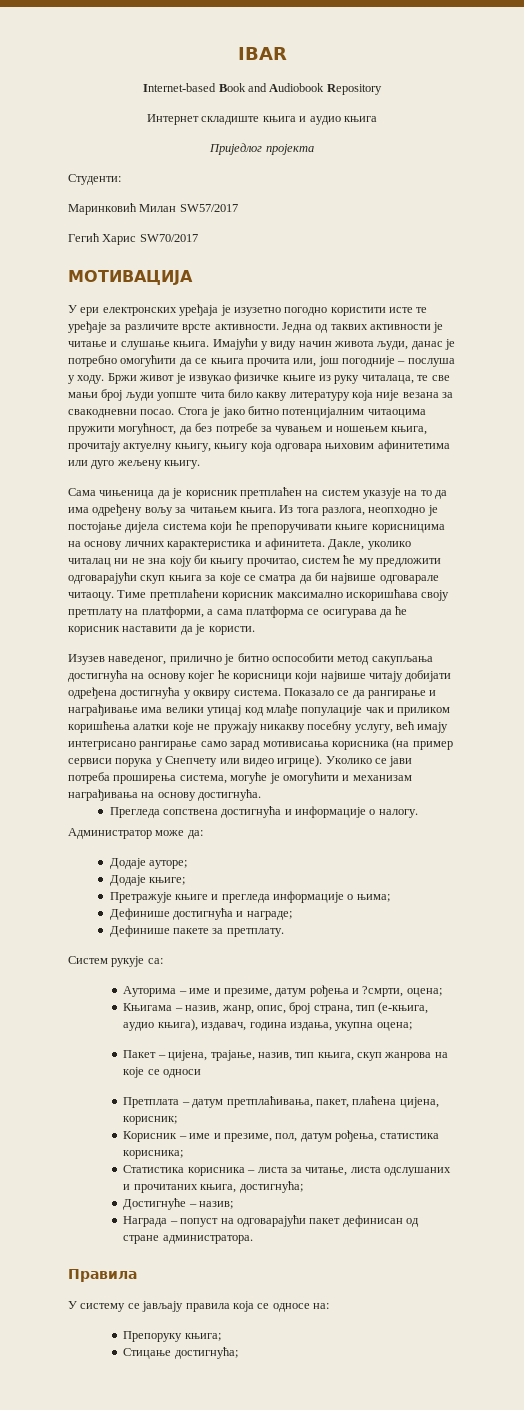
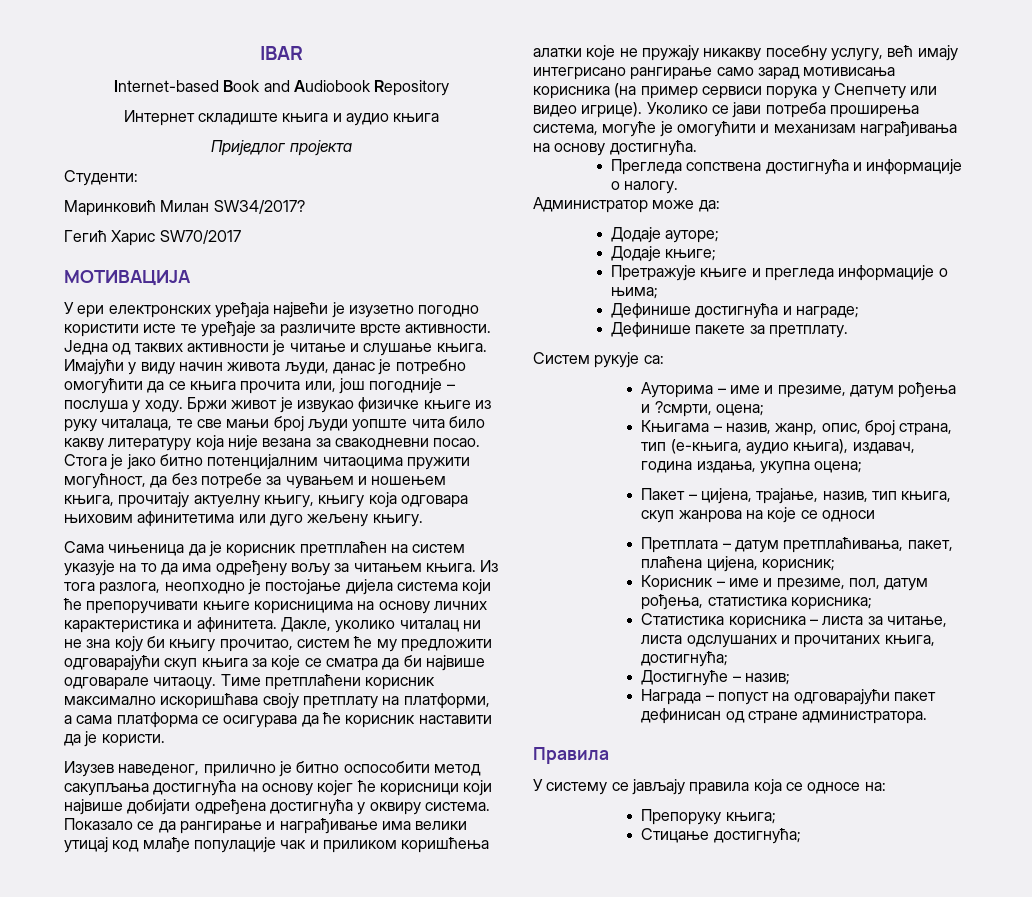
- Маринковић Милан SW57/2017
+ Маринковић Милан SW34/2017?
- У ери електронских уређаја је изузетно погодно користити исте те уређаје за различите врсте активности.
+ У ери електронских уређаја највећи је изузетно погодно користити исте те уређаје за различите врсте активности.
- Изузев наведеног, прилично је битно оспособити метод сакупљања достигнућа на основу којег ће корисници који највише читају добијати одређена достигнућа у оквиру система.
+ Изузев наведеног, прилично је битно оспособити метод сакупљања достигнућа на основу којег ће корисници који највише добијати одређена достигнућа у оквиру система.

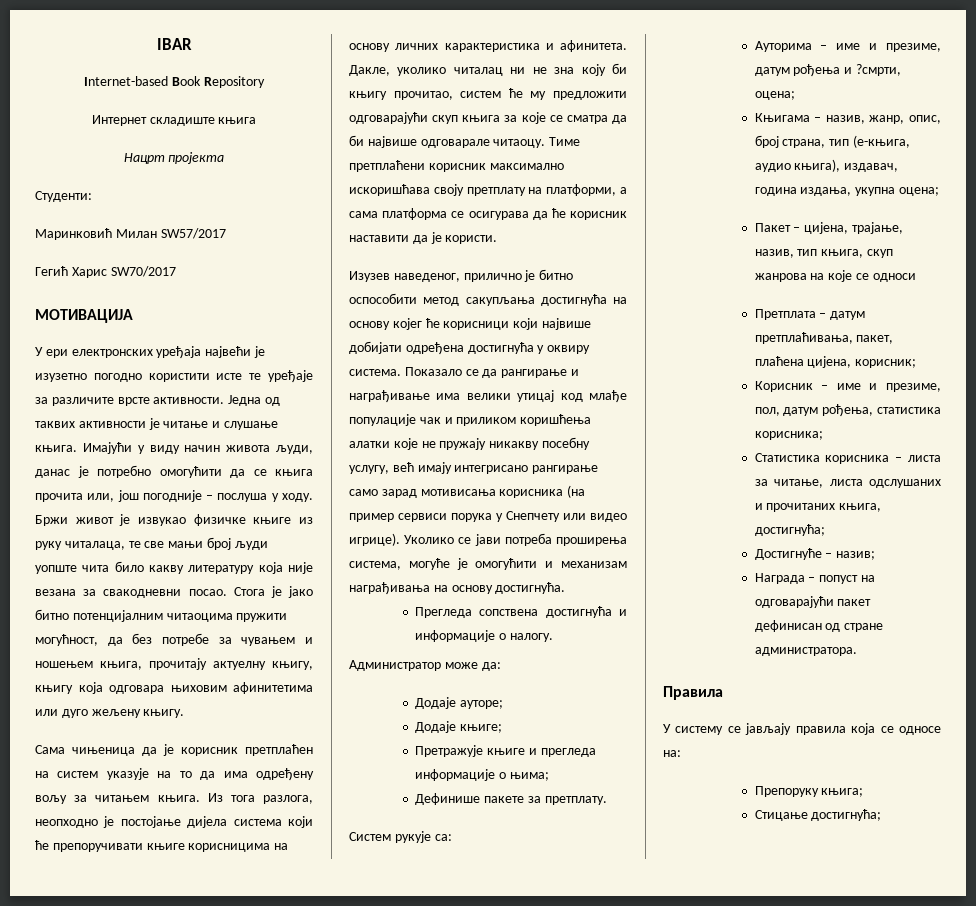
- Internet-based Book and Audiobook Repository
+ Internet-based Book Repository
- Интернет складиште књига и аудио књига
- Приједлог пројекта
+ Интернет складиште књига
+ Нацрт пројекта
- Маринковић Милан SW34/2017?
+ Маринковић Милан SW57/2017
- Дефинише достигнућа и награде;

